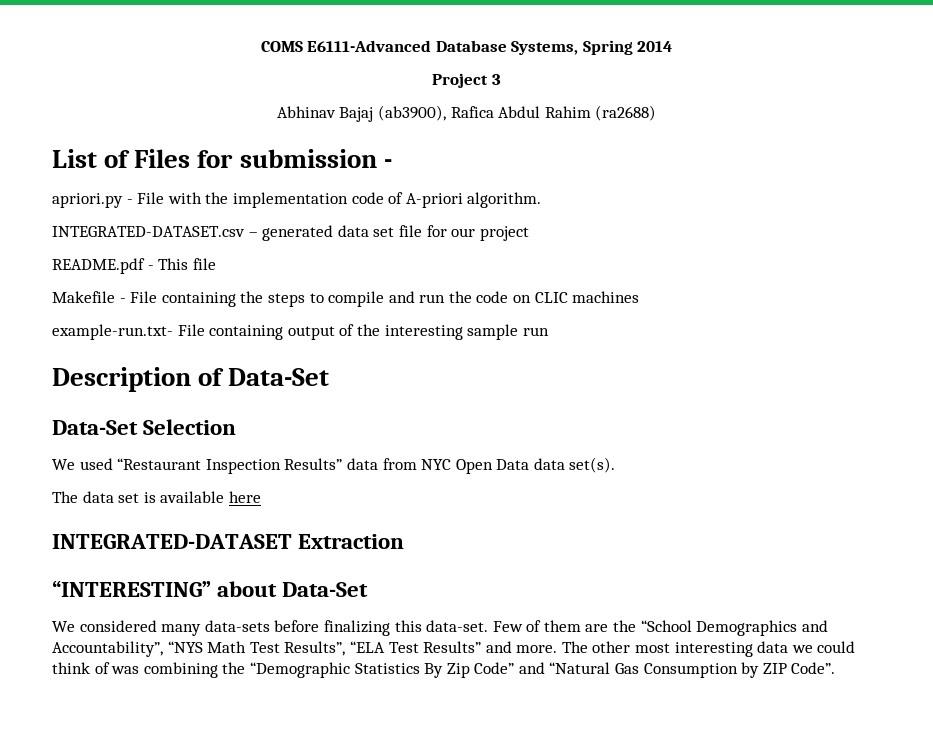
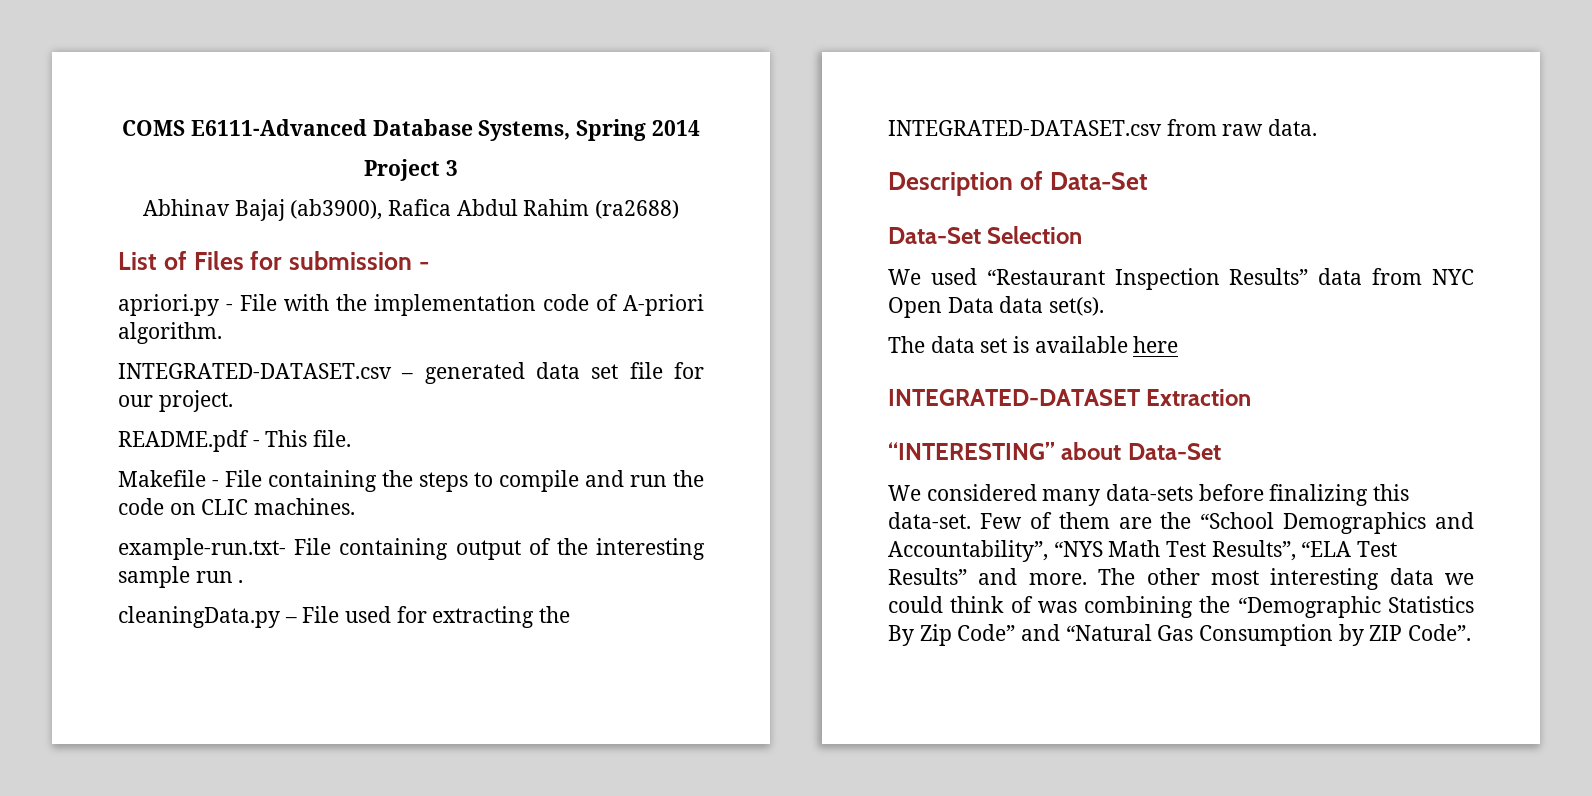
- INTEGRATED-DATASET.csv – generated data set file for our project
+ INTEGRATED-DATASET.csv – generated data set file for our project.
- README.pdf - This file
+ README.pdf - This file.
- Makefile - File containing the steps to compile and run the code on CLIC machines
+ Makefile - File containing the steps to compile and run the code on CLIC machines.
- example-run.txt- File containing output of the interesting sample run
+ example-run.txt- File containing output of the interesting sample run .
+ cleaningData.py – File used for extracting the INTEGRATED-DATASET.csv from raw data.

